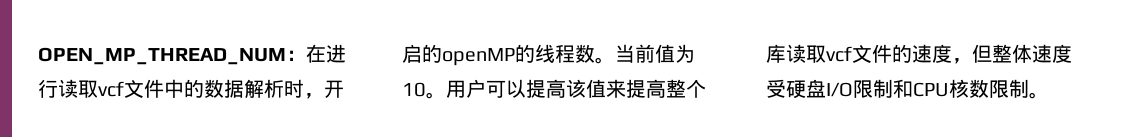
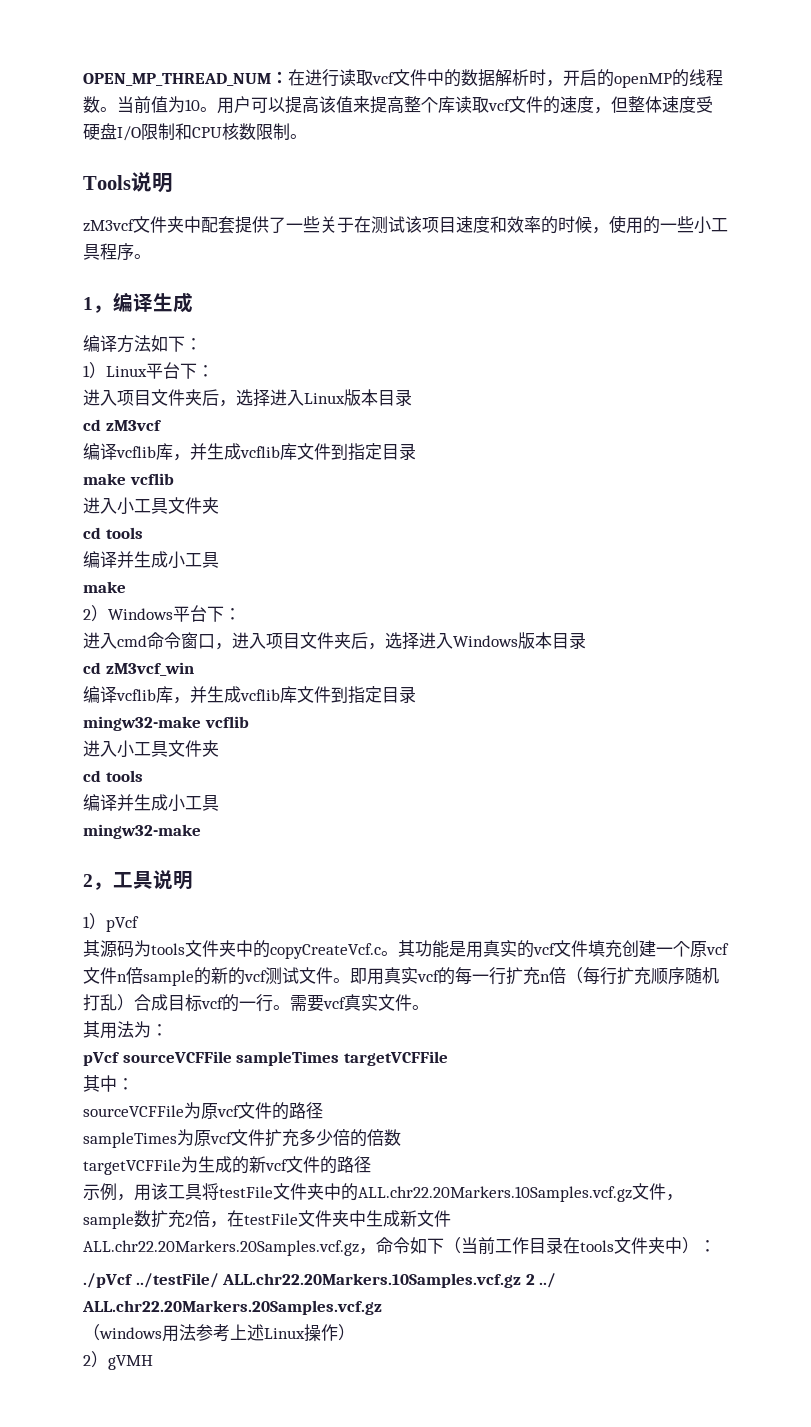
+ Tools说明
+ zM3vcf文件夹中配套提供了一些关于在测试该项目速度和效率的时候，使用的一些小工具程序。
+ 1，编译生成
+ 编译方法如下：
+ 1）Linux平台下：
+ 进入项目文件夹后，选择进入Linux版本目录
+ cd zM3vcf
+ 编译vcflib库，并生成vcflib库文件到指定目录
+ make vcflib
+ 进入小工具文件夹
+ cd tools
+ 编译并生成小工具
+ make
+ 2）Windows平台下：
+ 进入cmd命令窗口，进入项目文件夹后，选择进入Windows版本目录
+ cd zM3vcf_win
+ 编译vcflib库，并生成vcflib库文件到指定目录
+ mingw32-make vcflib
+ 进入小工具文件夹
+ cd tools
+ 编译并生成小工具
+ mingw32-make
+ 2，工具说明
+ 1）pVcf
+ 其源码为tools文件夹中的copyCreateVcf.c。其功能是用真实的vcf文件填充创建一个原vcf文件n倍sample的新的vcf测试文件。即用真实vcf的每一行扩充n倍（每行扩充顺序随机打乱）合成目标vcf的一行。需要vcf真实文件。
+ 其用法为：
+ pVcf sourceVCFFile sampleTimes targetVCFFile
+ 其中：
+ sourceVCFFile为原vcf文件的路径
+ sampleTimes为原vcf文件扩充多少倍的倍数
+ targetVCFFile为生成的新vcf文件的路径
+ 示例，用该工具将testFile文件夹中的ALL.chr22.20Markers.10Samples.vcf.gz文件，sample数扩充2倍，在testFile文件夹中生成新文件ALL.chr22.20Markers.20Samples.vcf.gz，命令如下（当前工作目录在tools文件夹中）：
+ ./pVcf ../testFile/ ALL.chr22.20Markers.10Samples.vcf.gz 2 ../ ALL.chr22.20Markers.20Samples.vcf.gz
+ （windows用法参考上述Linux操作）
+ 2）gVMH

